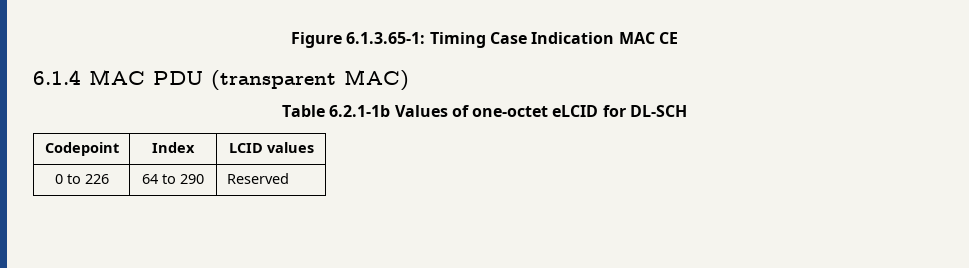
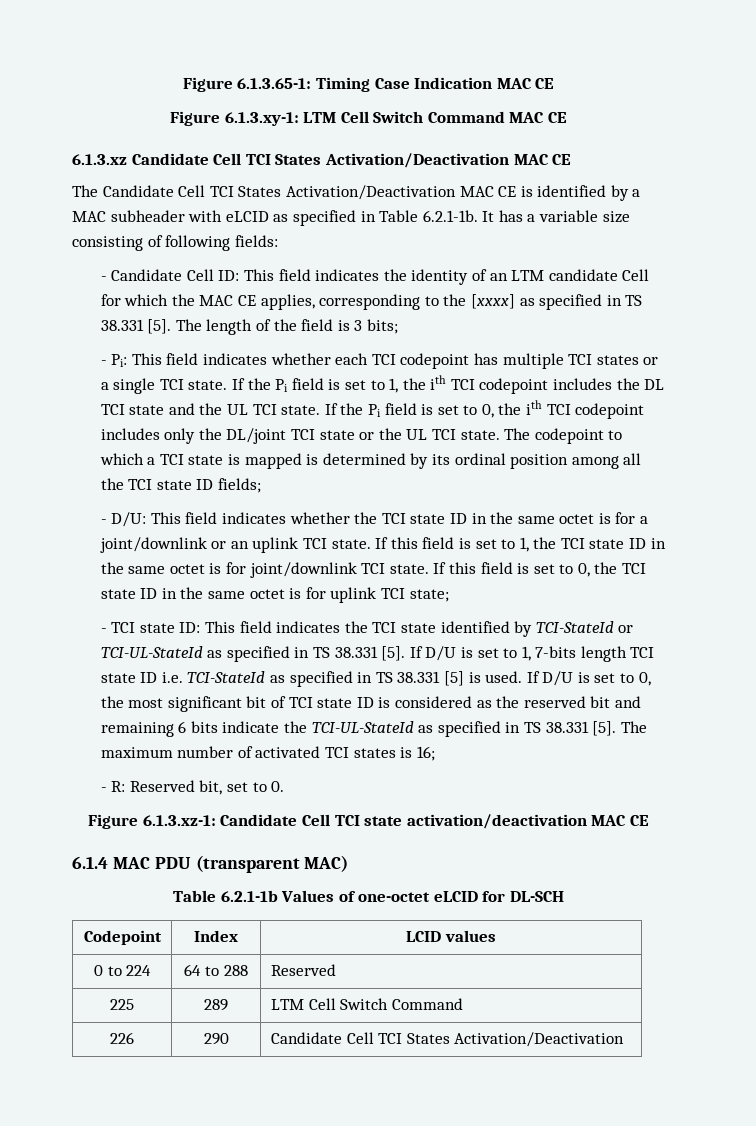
+ Figure 6.1.3.xy-1: LTM Cell Switch Command MAC CE
+ 6.1.3.xz Candidate Cell TCI States Activation/Deactivation MAC CE
+ The Candidate Cell TCI States Activation/Deactivation MAC CE is identified by a MAC subheader with eLCID as specified in Table 6.2.1-1b. It has a variable size consisting of following fields:
+ - Candidate Cell ID: This field indicates the identity of an LTM candidate Cell for which the MAC CE applies, corresponding to the [xxxx] as specified in TS 38.331 [5]. The length of the field is 3 bits;
+ - Pi: This field indicates whether each TCI codepoint has multiple TCI states or a single TCI state. If the Pi field is set to 1, the ith TCI codepoint includes the DL TCI state and the UL TCI state. If the Pi field is set to 0, the ith TCI codepoint includes only the DL/joint TCI state or the UL TCI state. The codepoint to which a TCI state is mapped is determined by its ordinal position among all the TCI state ID fields;
+ - D/U: This field indicates whether the TCI state ID in the same octet is for a joint/downlink or an uplink TCI state. If this field is set to 1, the TCI state ID in the same octet is for joint/downlink TCI state. If this field is set to 0, the TCI state ID in the same octet is for uplink TCI state;
+ - TCI state ID: This field indicates the TCI state identified by TCI-StateId or TCI-UL-StateId as specified in TS 38.331 [5]. If D/U is set to 1, 7-bits length TCI state ID i.e. TCI-StateId as specified in TS 38.331 [5] is used. If D/U is set to 0, the most significant bit of TCI state ID is considered as the reserved bit and remaining 6 bits indicate the TCI-UL-StateId as specified in TS 38.331 [5]. The maximum number of activated TCI states is 16;
+ - R: Reserved bit, set to 0.
+ Figure 6.1.3.xz-1: Candidate Cell TCI state activation/deactivation MAC CE
- 0 to 226 | 64 to 290 | Reserved
+ 0 to 224 | 64 to 288 | Reserved
+ 225 | 289 | LTM Cell Switch Command
+ 226 | 290 | Candidate Cell TCI States Activation/Deactivation

